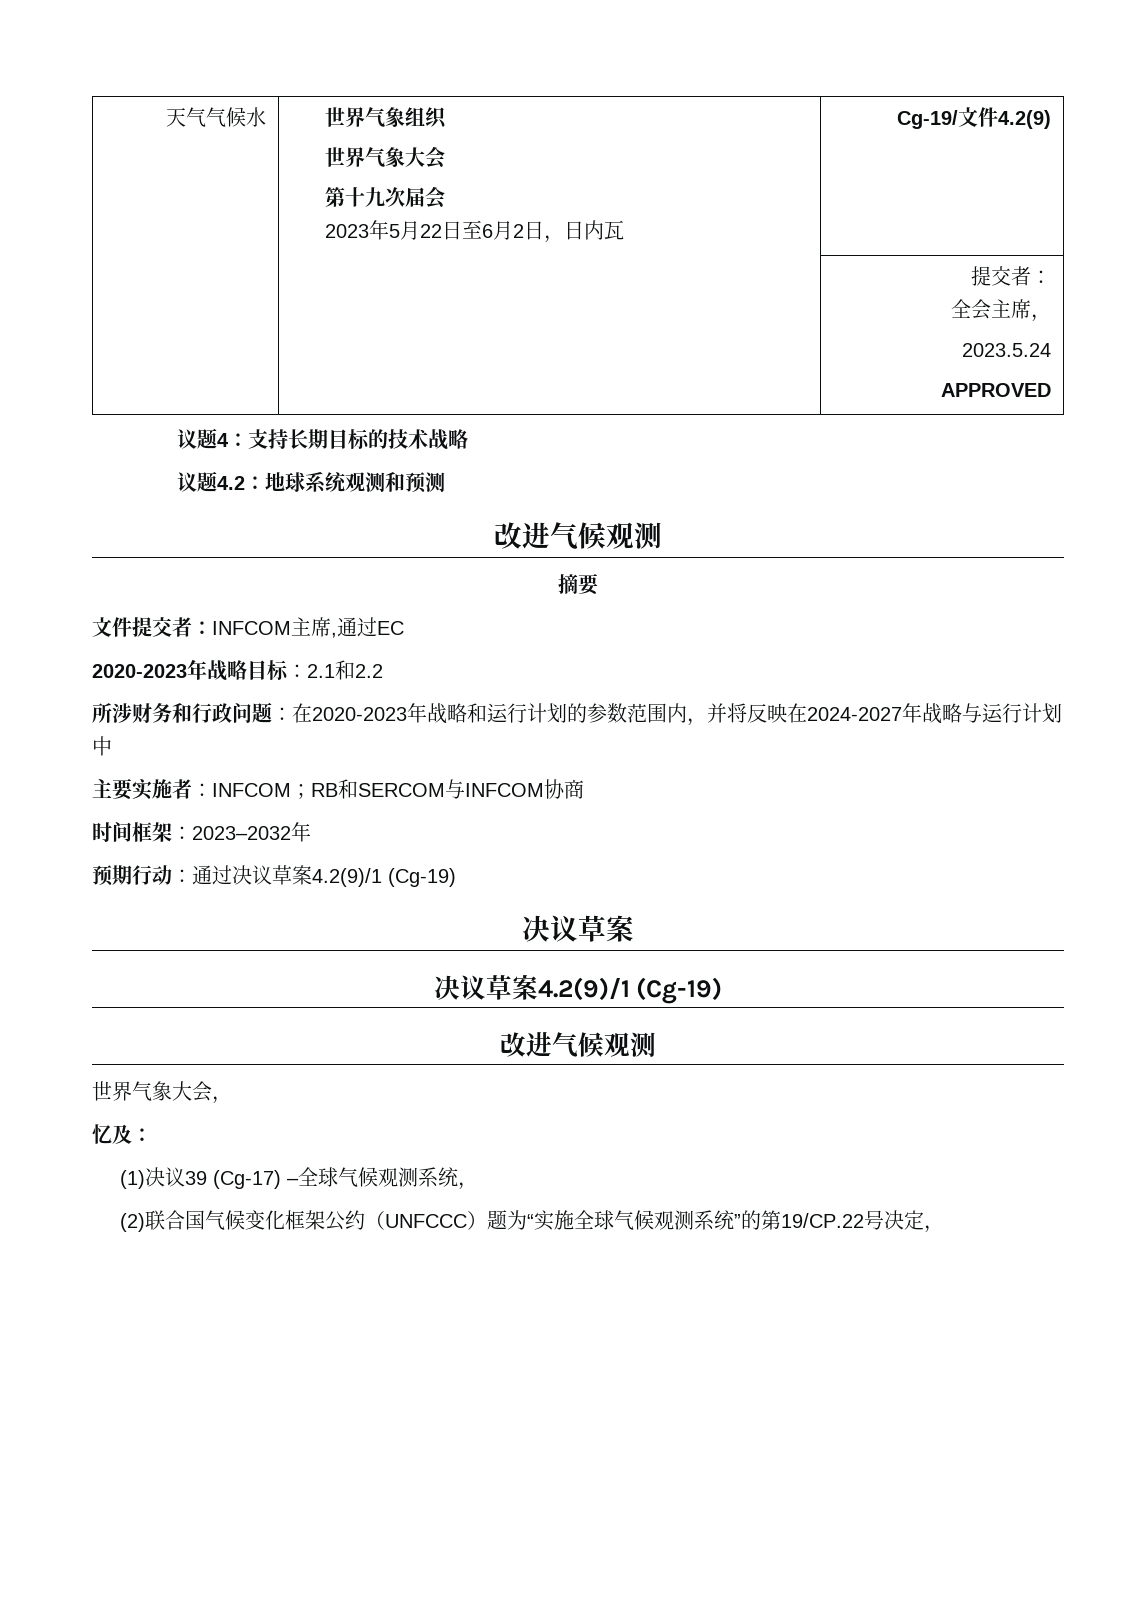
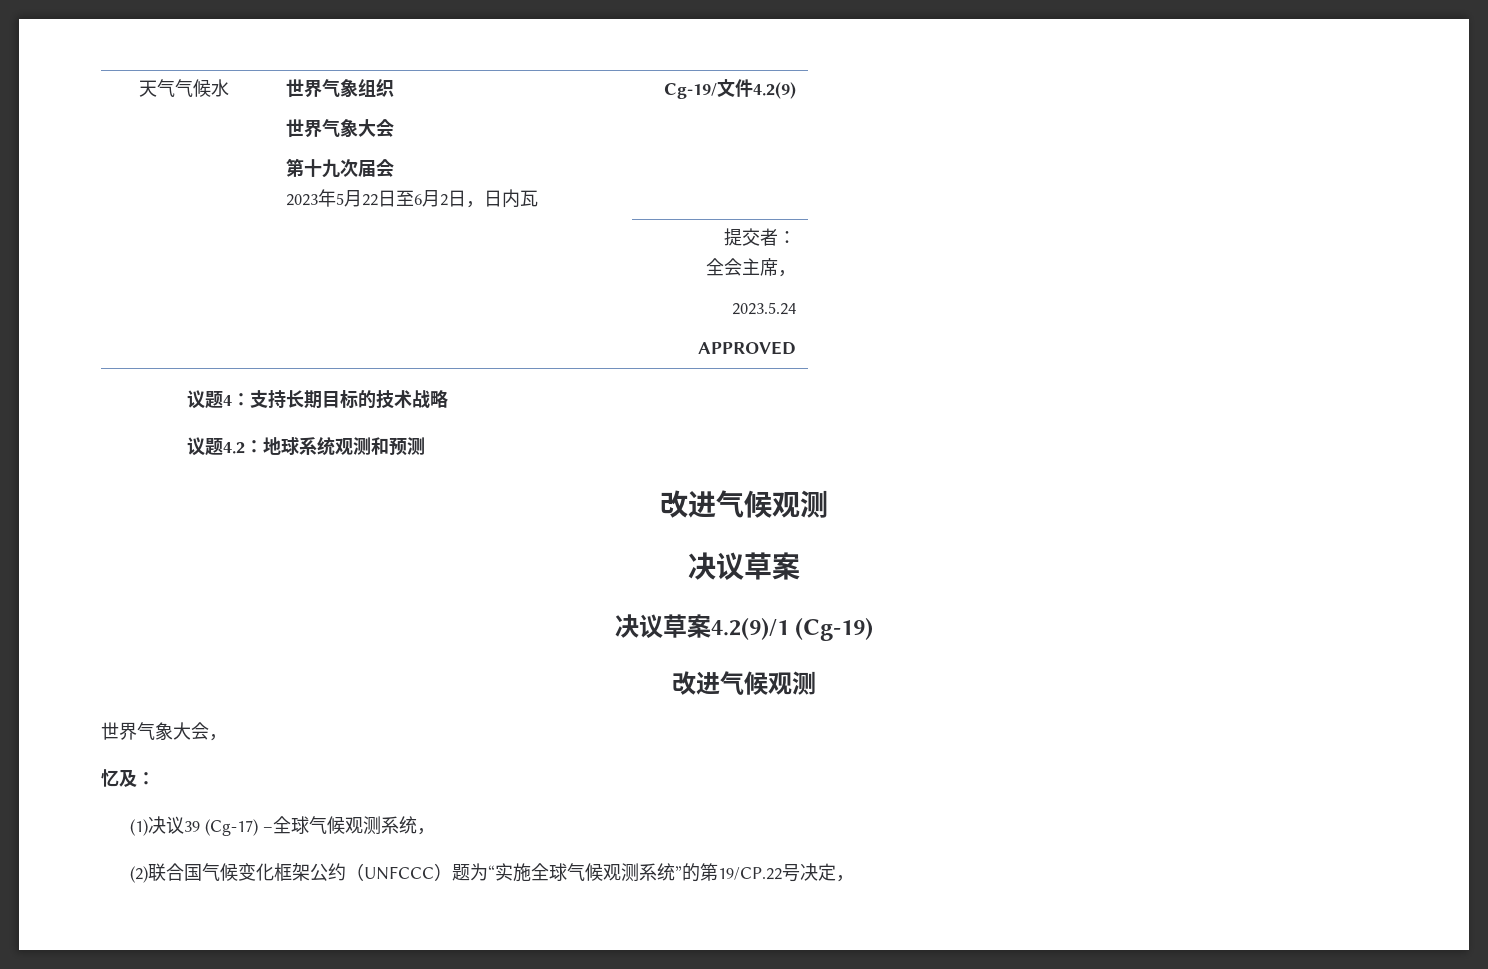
- 摘要
- 文件提交者：INFCOM主席,通过EC
- 2020-2023年战略目标：2.1和2.2
- 所涉财务和行政问题：在2020-2023年战略和运行计划的参数范围内，并将反映在2024-2027年战略与运行计划中
- 主要实施者：INFCOM；RB和SERCOM与INFCOM协商
- 时间框架：2023–2032年
- 预期行动：通过决议草案4.2(9)/1 (Cg-19)

